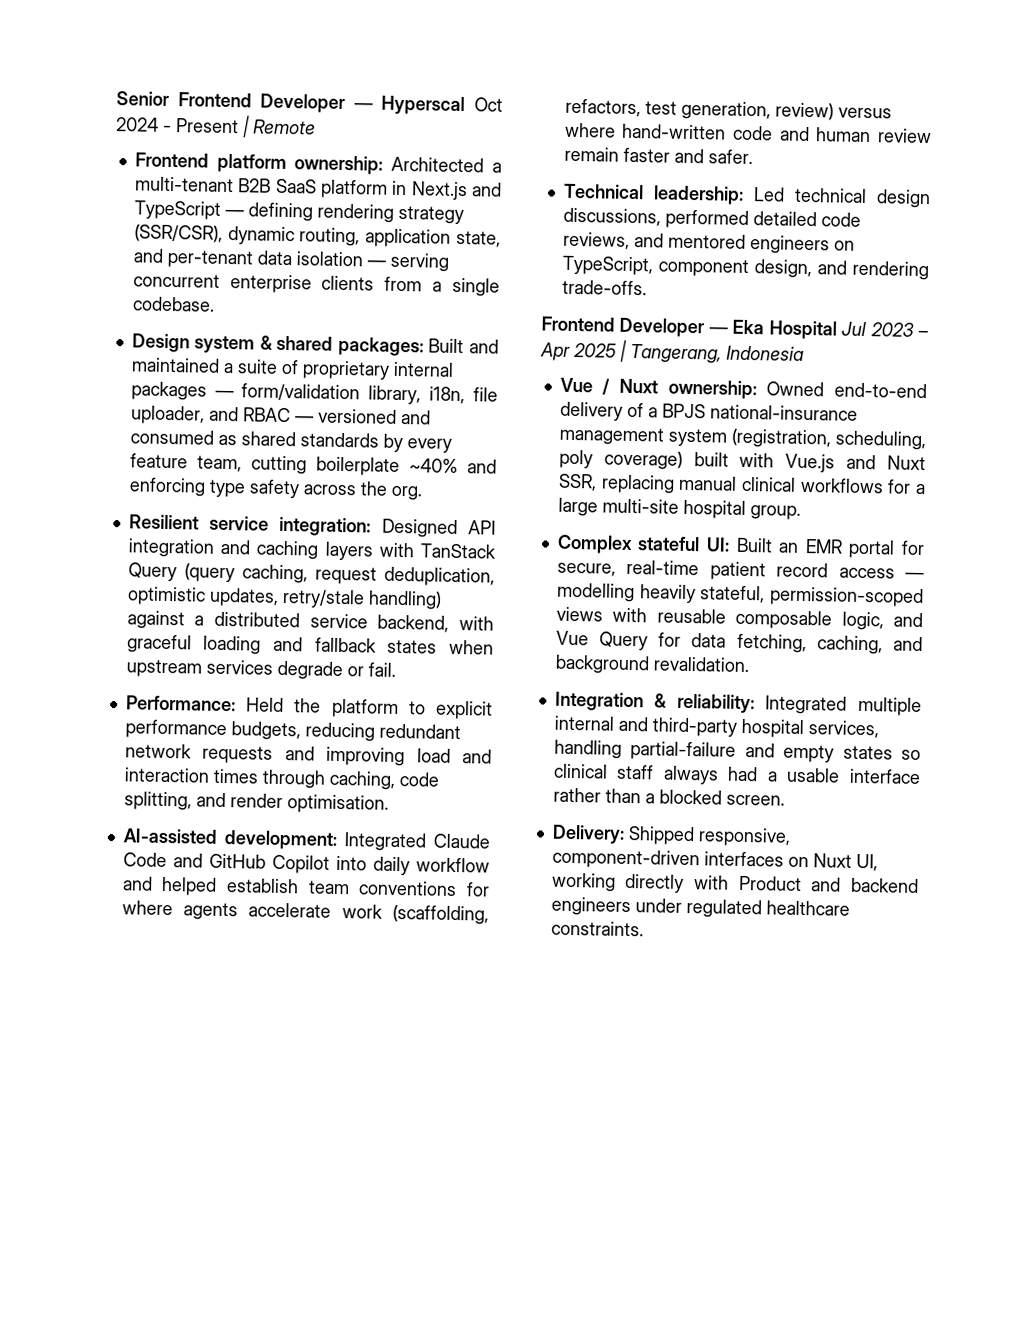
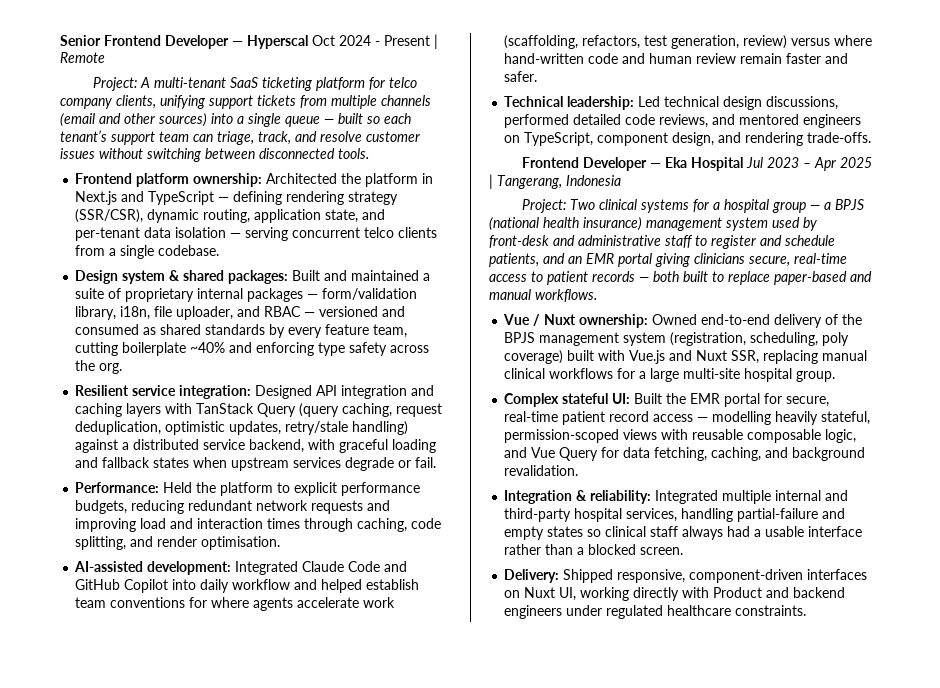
+ Project: A multi-tenant SaaS ticketing platform for telco company clients, unifying support tickets from multiple channels (email and other sources) into a single queue — built so each tenant’s support team can triage, track, and resolve customer issues without switching between disconnected tools.
- Frontend platform ownership: Architected a multi-tenant B2B SaaS platform in Next.js and TypeScript — defining rendering strategy (SSR/CSR), dynamic routing, application state, and per-tenant data isolation — serving concurrent enterprise clients from a single codebase.
+ Frontend platform ownership: Architected the platform in Next.js and TypeScript — defining rendering strategy (SSR/CSR), dynamic routing, application state, and per-tenant data isolation — serving concurrent telco clients from a single codebase.
+ Project: Two clinical systems for a hospital group — a BPJS (national health insurance) management system used by front-desk and administrative staff to register and schedule patients, and an EMR portal giving clinicians secure, real-time access to patient records — both built to replace paper-based and manual workflows.
- Vue / Nuxt ownership: Owned end-to-end delivery of a BPJS national-insurance management system (registration, scheduling, poly coverage) built with Vue.js and Nuxt SSR, replacing manual clinical workflows for a large multi-site hospital group.
+ Vue / Nuxt ownership: Owned end-to-end delivery of the BPJS management system (registration, scheduling, poly coverage) built with Vue.js and Nuxt SSR, replacing manual clinical workflows for a large multi-site hospital group.
- Complex stateful UI: Built an EMR portal for secure, real-time patient record access — modelling heavily stateful, permission-scoped views with reusable composable logic, and Vue Query for data fetching, caching, and background revalidation.
+ Complex stateful UI: Built the EMR portal for secure, real-time patient record access — modelling heavily stateful, permission-scoped views with reusable composable logic, and Vue Query for data fetching, caching, and background revalidation.

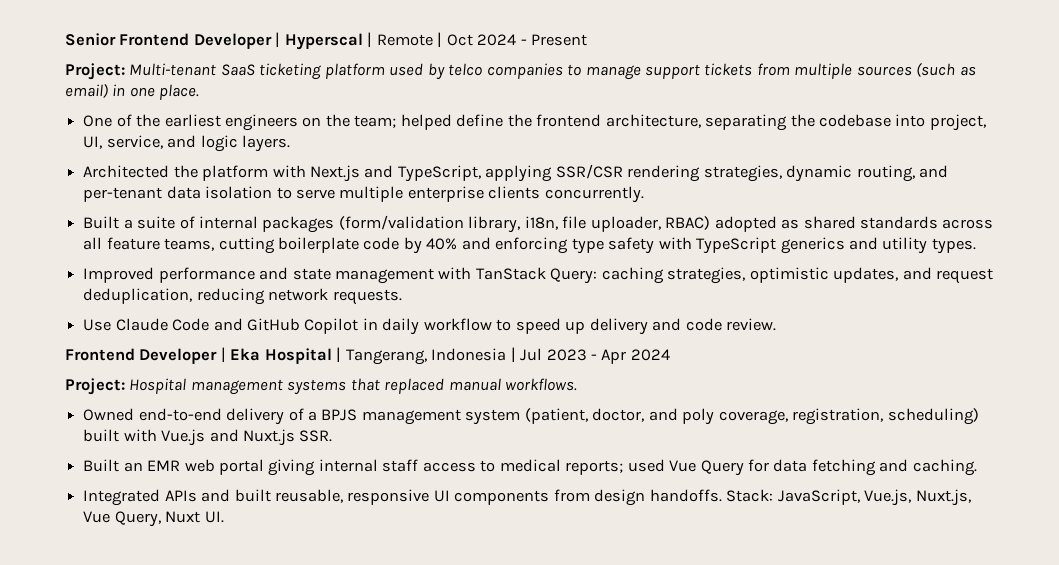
- Senior Frontend Developer — Hyperscal Oct 2024 - Present | Remote
- Project: A multi-tenant SaaS ticketing platform for telco company clients, unifying support tickets from multiple channels (email and other sources) into a single queue — built so each tenant’s support team can triage, track, and resolve customer issues without switching between disconnected tools.
- Frontend platform ownership: Architected the platform in Next.js and TypeScript — defining rendering strategy (SSR/CSR), dynamic routing, application state, and per-tenant data isolation — serving concurrent telco clients from a single codebase.
- Design system & shared packages: Built and maintained a suite of proprietary internal packages — form/validation library, i18n, file uploader, and RBAC — versioned and consumed as shared standards by every feature team, cutting boilerplate ~40% and enforcing type safety across the org.
- Resilient service integration: Designed API integration and caching layers with TanStack Query (query caching, request deduplication, optimistic updates, retry/stale handling) against a distributed service backend, with graceful loading and fallback states when upstream services degrade or fail.
- Performance: Held the platform to explicit performance budgets, reducing redundant network requests and improving load and interaction times through caching, code splitting, and render optimisation.
- AI-assisted development: Integrated Claude Code and GitHub Copilot into daily workflow and helped establish team conventions for where agents accelerate work (scaffolding, refactors, test generation, review) versus where hand-written code and human review remain faster and safer.
- Technical leadership: Led technical design discussions, performed detailed code reviews, and mentored engineers on TypeScript, component design, and rendering trade-offs.
- Frontend Developer — Eka Hospital Jul 2023 – Apr 2025 | Tangerang, Indonesia
- Project: Two clinical systems for a hospital group — a BPJS (national health insurance) management system used by front-desk and administrative staff to register and schedule patients, and an EMR portal giving clinicians secure, real-time access to patient records — both built to replace paper-based and manual workflows.
- Vue / Nuxt ownership: Owned end-to-end delivery of the BPJS management system (registration, scheduling, poly coverage) built with Vue.js and Nuxt SSR, replacing manual clinical workflows for a large multi-site hospital group.
- Complex stateful UI: Built the EMR portal for secure, real-time patient record access — modelling heavily stateful, permission-scoped views with reusable composable logic, and Vue Query for data fetching, caching, and background revalidation.
- Integration & reliability: Integrated multiple internal and third-party hospital services, handling partial-failure and empty states so clinical staff always had a usable interface rather than a blocked screen.
- Delivery: Shipped responsive, component-driven interfaces on Nuxt UI, working directly with Product and backend engineers under regulated healthcare constraints.
+ Senior Frontend Developer | Hyperscal | Remote | Oct 2024 - Present
+ Project: Multi-tenant SaaS ticketing platform used by telco companies to manage support tickets from multiple sources (such as email) in one place.
+ One of the earliest engineers on the team; helped define the frontend architecture, separating the codebase into project, UI, service, and logic layers.
+ Architected the platform with Next.js and TypeScript, applying SSR/CSR rendering strategies, dynamic routing, and per-tenant data isolation to serve multiple enterprise clients concurrently.
+ Built a suite of internal packages (form/validation library, i18n, file uploader, RBAC) adopted as shared standards across all feature teams, cutting boilerplate code by 40% and enforcing type safety with TypeScript generics and utility types.
+ Improved performance and state management with TanStack Query: caching strategies, optimistic updates, and request deduplication, reducing network requests.
+ Use Claude Code and GitHub Copilot in daily workflow to speed up delivery and code review.
+ Frontend Developer | Eka Hospital | Tangerang, Indonesia | Jul 2023 - Apr 2024
+ Project: Hospital management systems that replaced manual workflows.
+ Owned end-to-end delivery of a BPJS management system (patient, doctor, and poly coverage, registration, scheduling) built with Vue.js and Nuxt.js SSR.
+ Built an EMR web portal giving internal staff access to medical reports; used Vue Query for data fetching and caching.
+ Integrated APIs and built reusable, responsive UI components from design handoffs. Stack: JavaScript, Vue.js, Nuxt.js, Vue Query, Nuxt UI.

